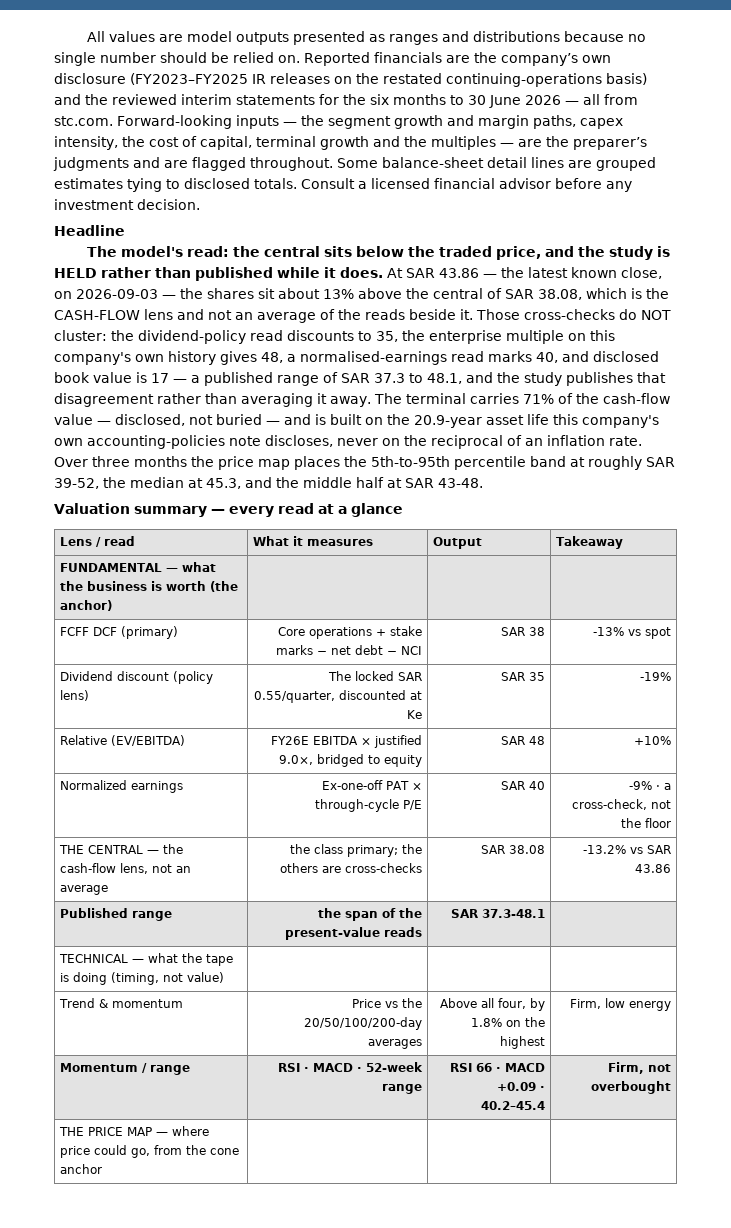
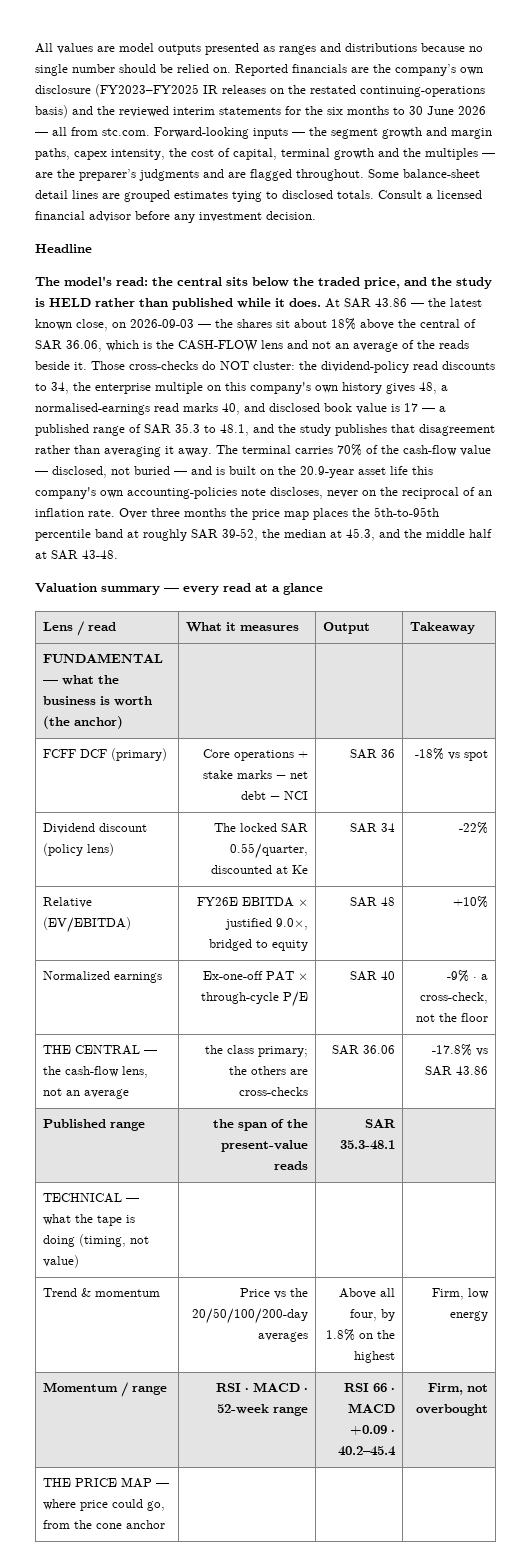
- At SAR 43.86 — the latest known close, on 2026-09-03 — the shares sit about 13% above the central of SAR 38.08, which is the CASH-FLOW lens and not an average of the reads beside it.
+ At SAR 43.86 — the latest known close, on 2026-09-03 — the shares sit about 18% above the central of SAR 36.06, which is the CASH-FLOW lens and not an average of the reads beside it.
- Those cross-checks do NOT cluster: the dividend-policy read discounts to 35, the enterprise multiple on this company's own history gives 48, a normalised-earnings read marks 40, and disclosed book value is 17 — a published range of SAR 37.3 to 48.1, and the study publishes that disagreement rather than averaging it away.
+ Those cross-checks do NOT cluster: the dividend-policy read discounts to 34, the enterprise multiple on this company's own history gives 48, a normalised-earnings read marks 40, and disclosed book value is 17 — a published range of SAR 35.3 to 48.1, and the study publishes that disagreement rather than averaging it away.
- The terminal carries 71% of the cash-flow value — disclosed, not buried — and is built on the 20.9-year asset life this company's own accounting-policies note discloses, never on the reciprocal of an inflation rate.
+ The terminal carries 70% of the cash-flow value — disclosed, not buried — and is built on the 20.9-year asset life this company's own accounting-policies note discloses, never on the reciprocal of an inflation rate.
- FCFF DCF (primary) | Core operations + stake marks − net debt − NCI | SAR 38 | -13% vs spot
+ FCFF DCF (primary) | Core operations + stake marks − net debt − NCI | SAR 36 | -18% vs spot
- Dividend discount (policy lens) | The locked SAR 0.55/quarter, discounted at Ke | SAR 35 | -19%
+ Dividend discount (policy lens) | The locked SAR 0.55/quarter, discounted at Ke | SAR 34 | -22%
- THE CENTRAL — the cash-flow lens, not an average | the class primary; the others are cross-checks | SAR 38.08 | -13.2% vs SAR 43.86
+ THE CENTRAL — the cash-flow lens, not an average | the class primary; the others are cross-checks | SAR 36.06 | -17.8% vs SAR 43.86
- Published range | the span of the present-value reads | SAR 37.3-48.1 |
+ Published range | the span of the present-value reads | SAR 35.3-48.1 |

